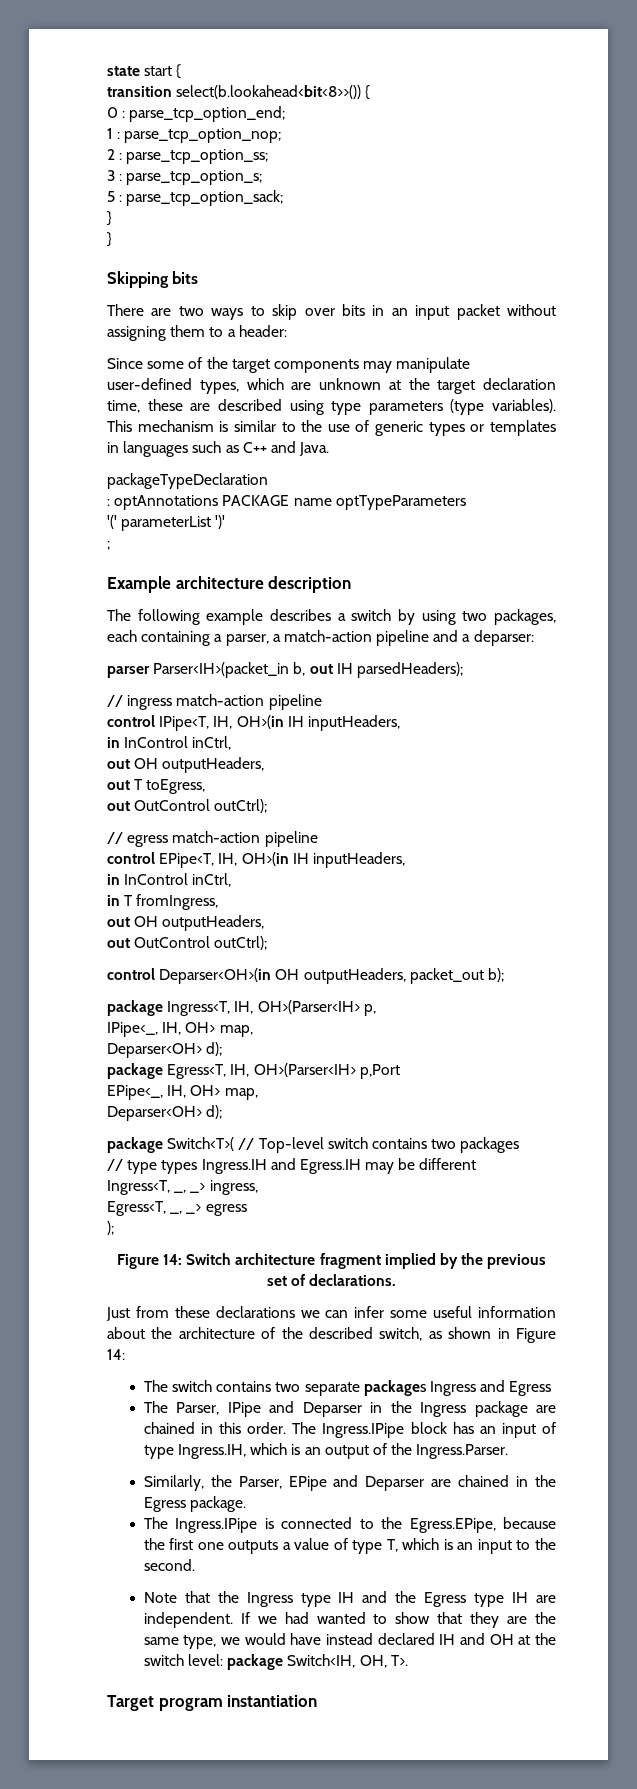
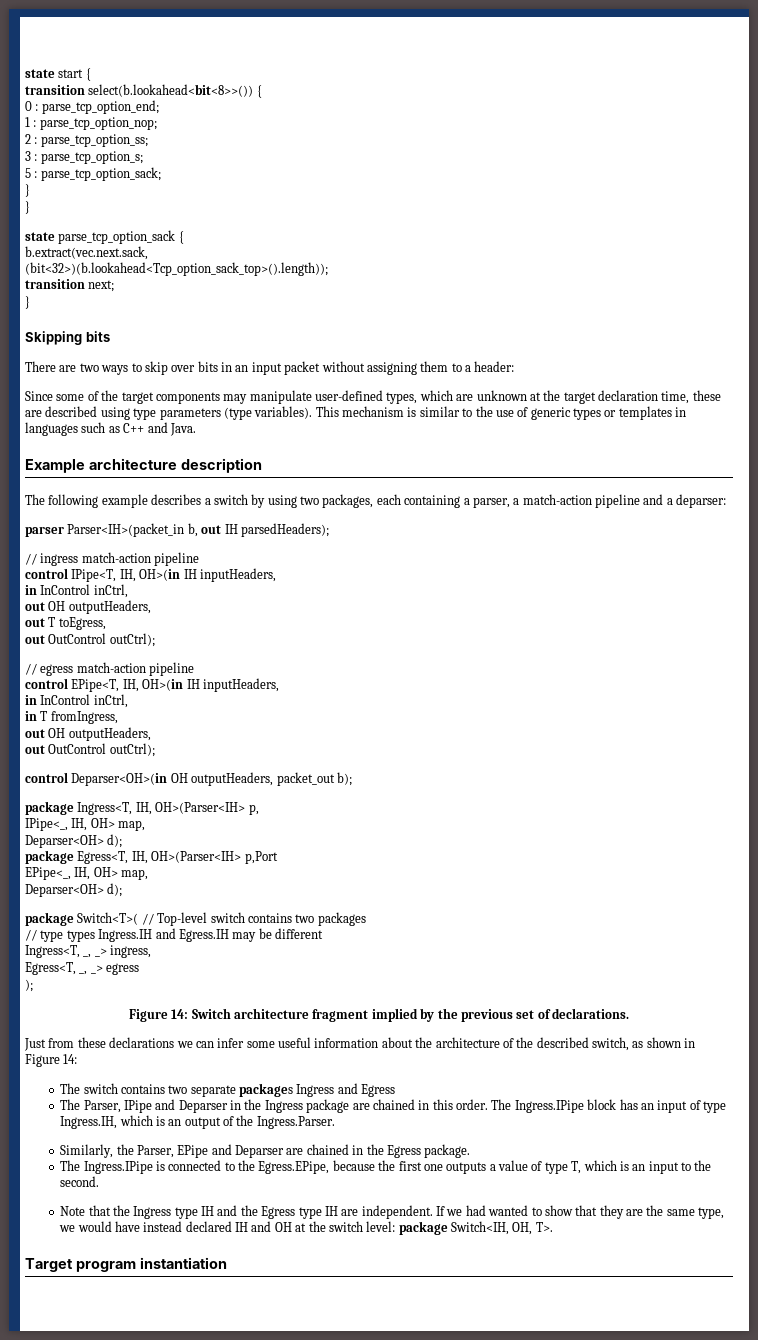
+ state parse_tcp_option_sack {
+ b.extract(vec.next.sack,
+ (bit<32>)(b.lookahead<Tcp_option_sack_top>().length));
+ transition next;
+ }
- packageTypeDeclaration
- : optAnnotations PACKAGE name optTypeParameters
- '(' parameterList ')'
- ;

